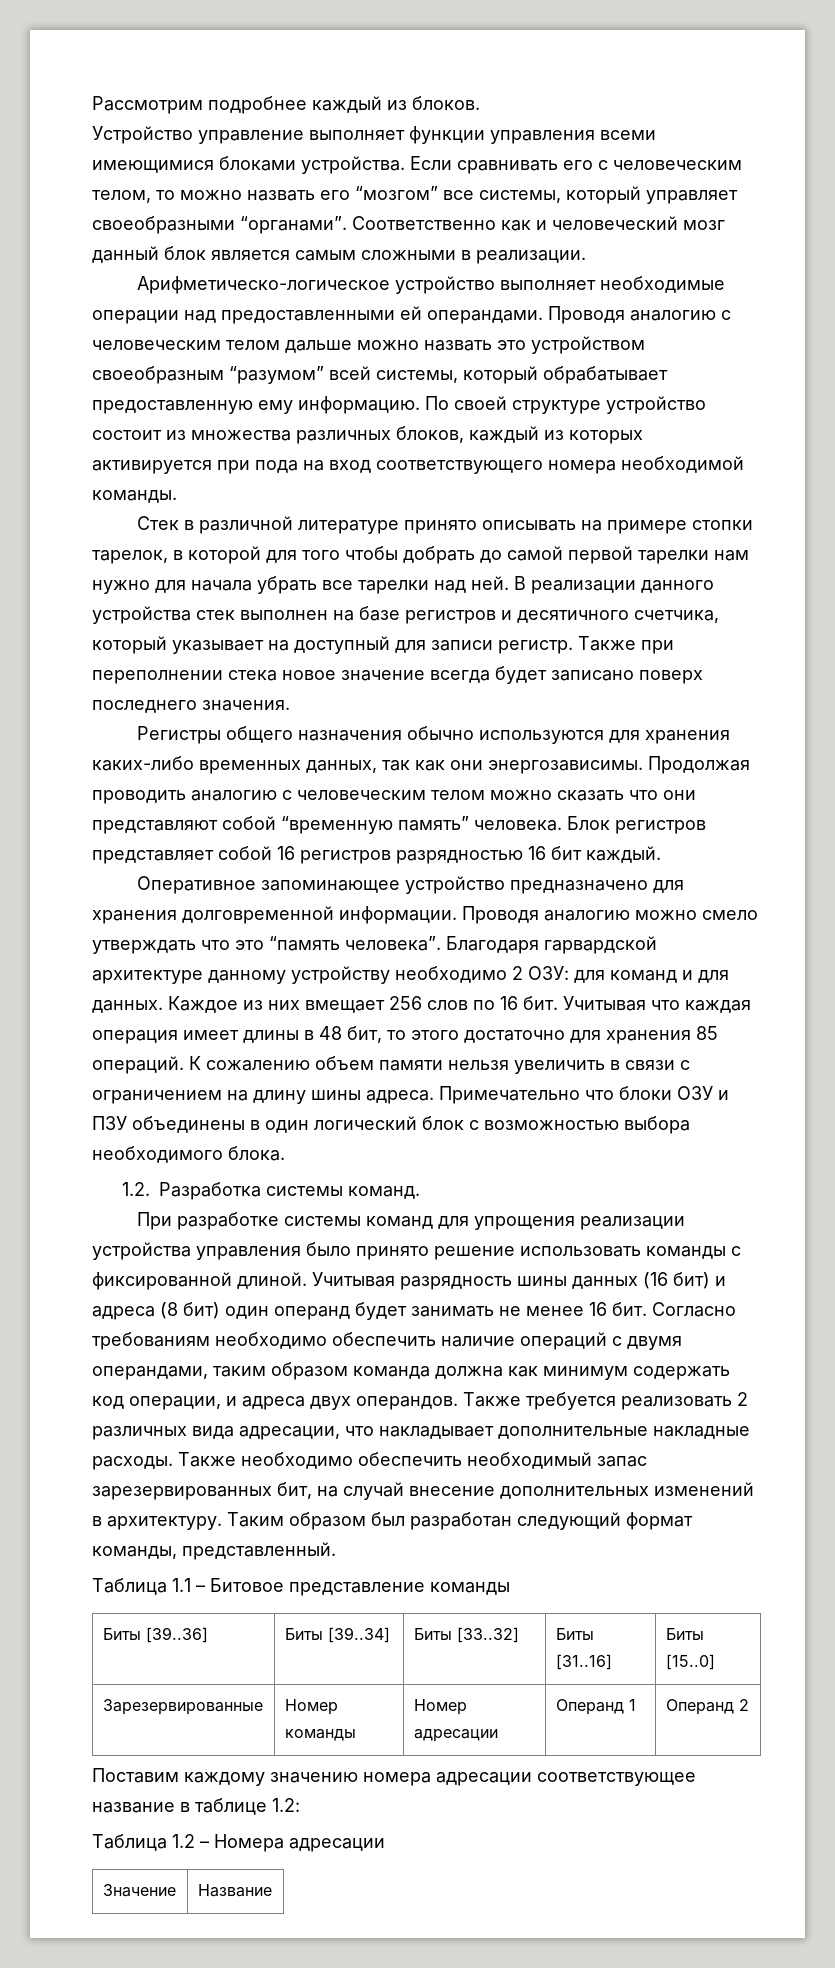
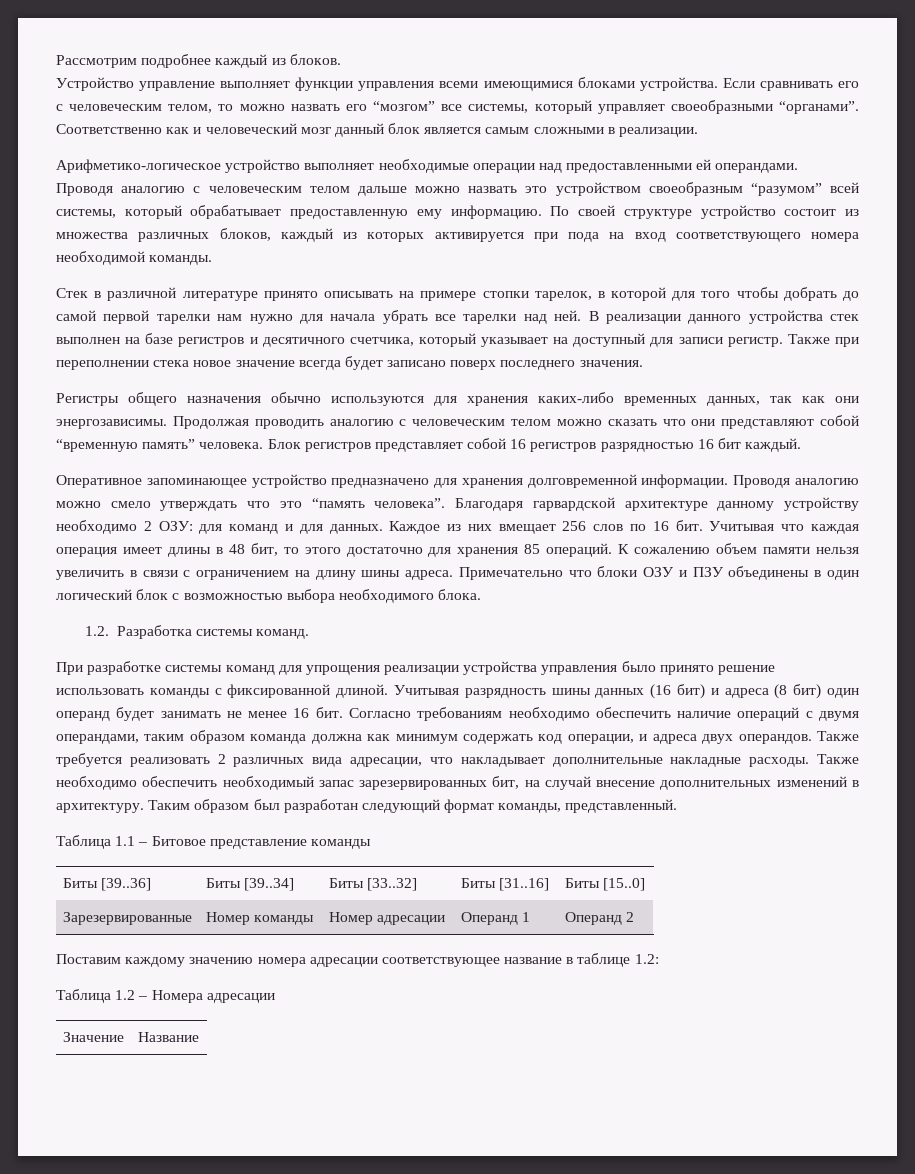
- Арифметическо-логическое устройство выполняет необходимые операции над предоставленными ей операндами.
+ Арифметико-логическое устройство выполняет необходимые операции над предоставленными ей операндами.

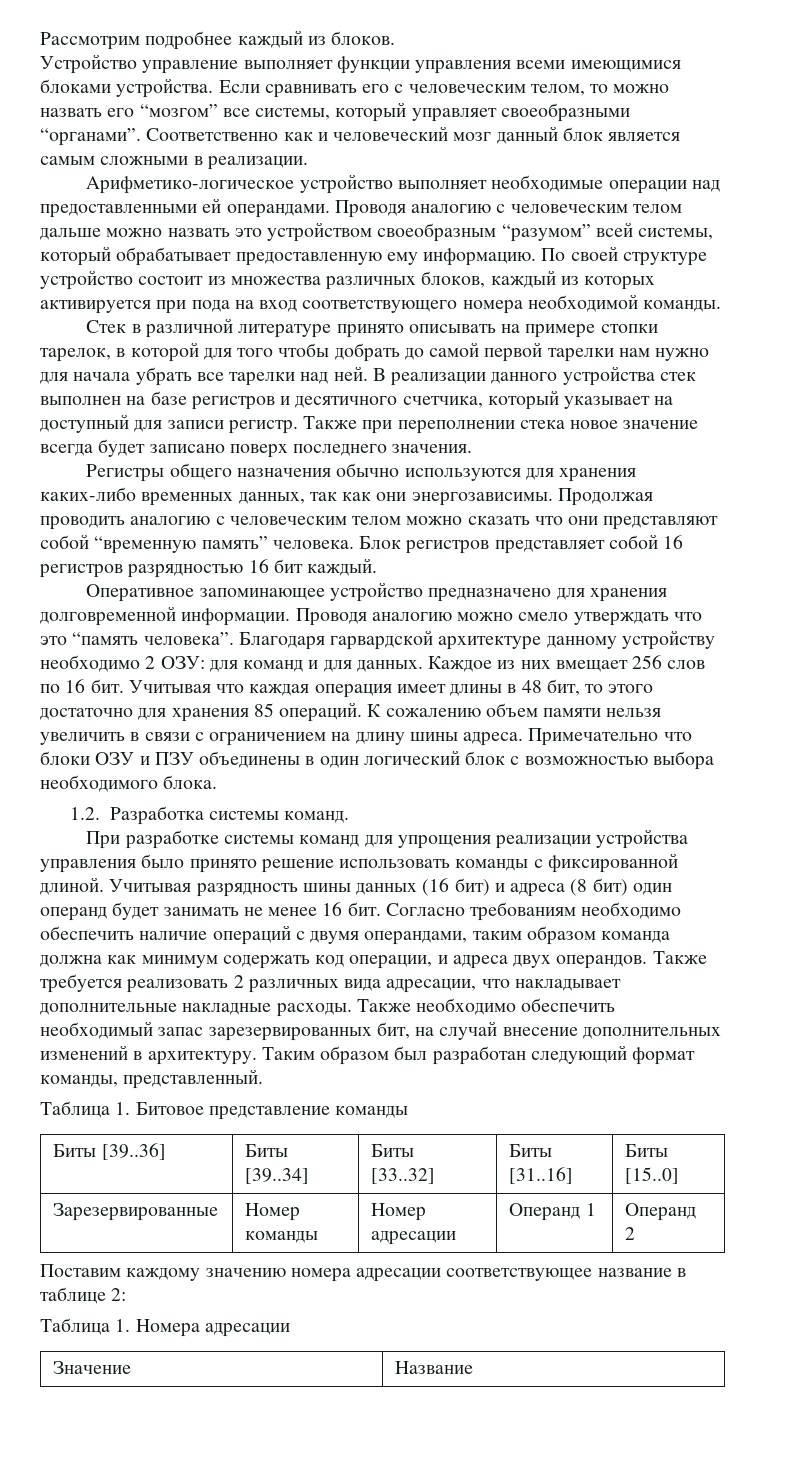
- Таблица 1.1 – Битовое представление команды
+ Таблица 1. Битовое представление команды
- Поставим каждому значению номера адресации соответствующее название в таблице 1.2:
- Таблица 1.2 – Номера адресации
+ Поставим каждому значению номера адресации соответствующее название в таблице 2:
+ Таблица 1. Номера адресации

